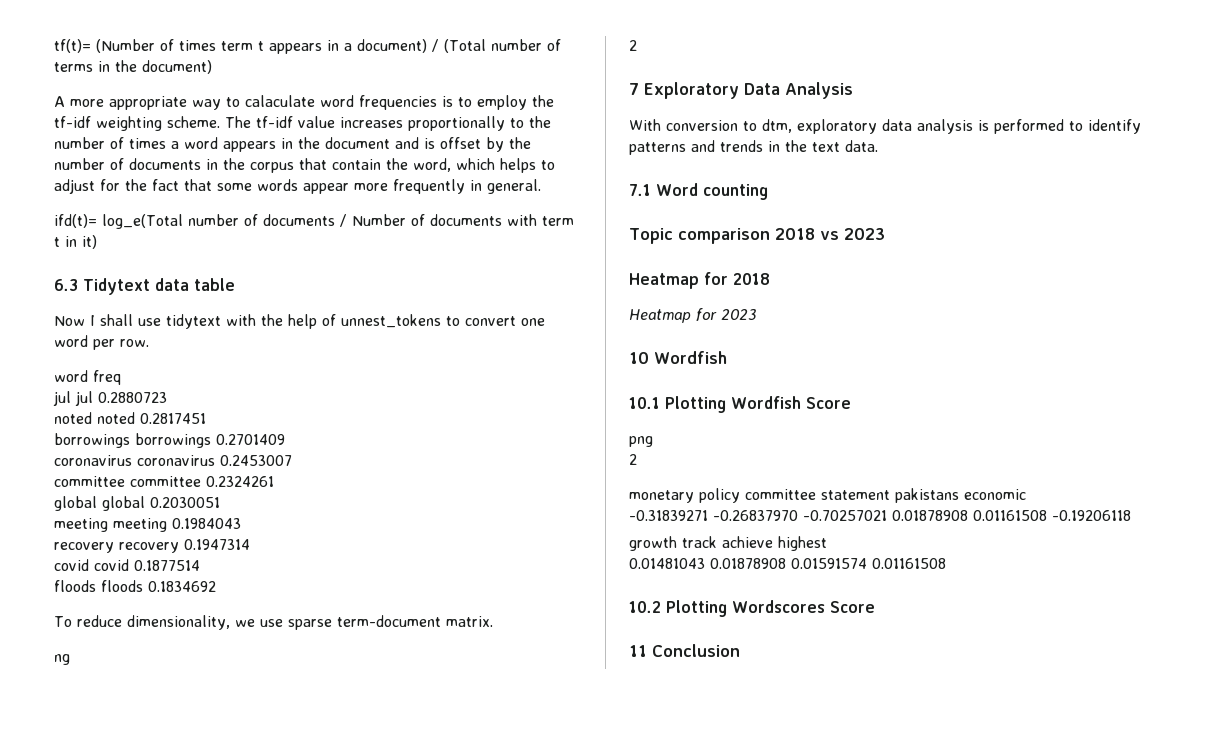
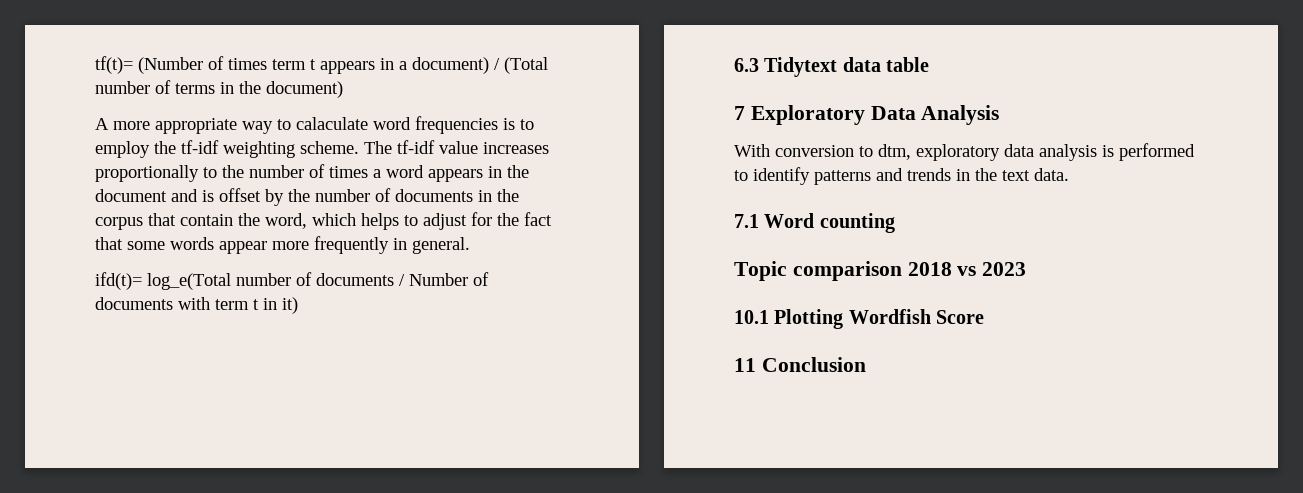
- Now I shall use tidytext with the help of unnest_tokens to convert one word per row.
- word freq
- jul jul 0.2880723
- noted noted 0.2817451
- borrowings borrowings 0.2701409
- coronavirus coronavirus 0.2453007
- committee committee 0.2324261
- global global 0.2030051
- meeting meeting 0.1984043
- recovery recovery 0.1947314
- covid covid 0.1877514
- floods floods 0.1834692
- To reduce dimensionality, we use sparse term-document matrix.
- ng
- 2
- Heatmap for 2018
- Heatmap for 2023
- 10 Wordfish
  10.1 Plotting Wordfish Score
- png
- 2
- monetary policy committee statement pakistans economic
- -0.31839271 -0.26837970 -0.70257021 0.01878908 0.01161508 -0.19206118
- growth track achieve highest
- 0.01481043 0.01878908 0.01591574 0.01161508
- 10.2 Plotting Wordscores Score

